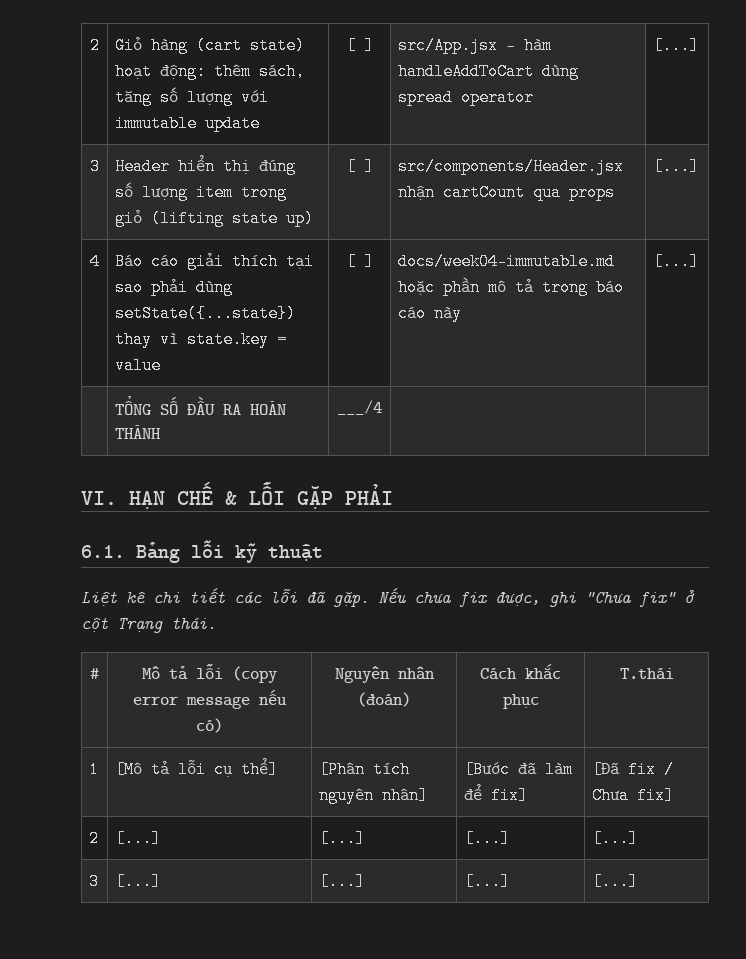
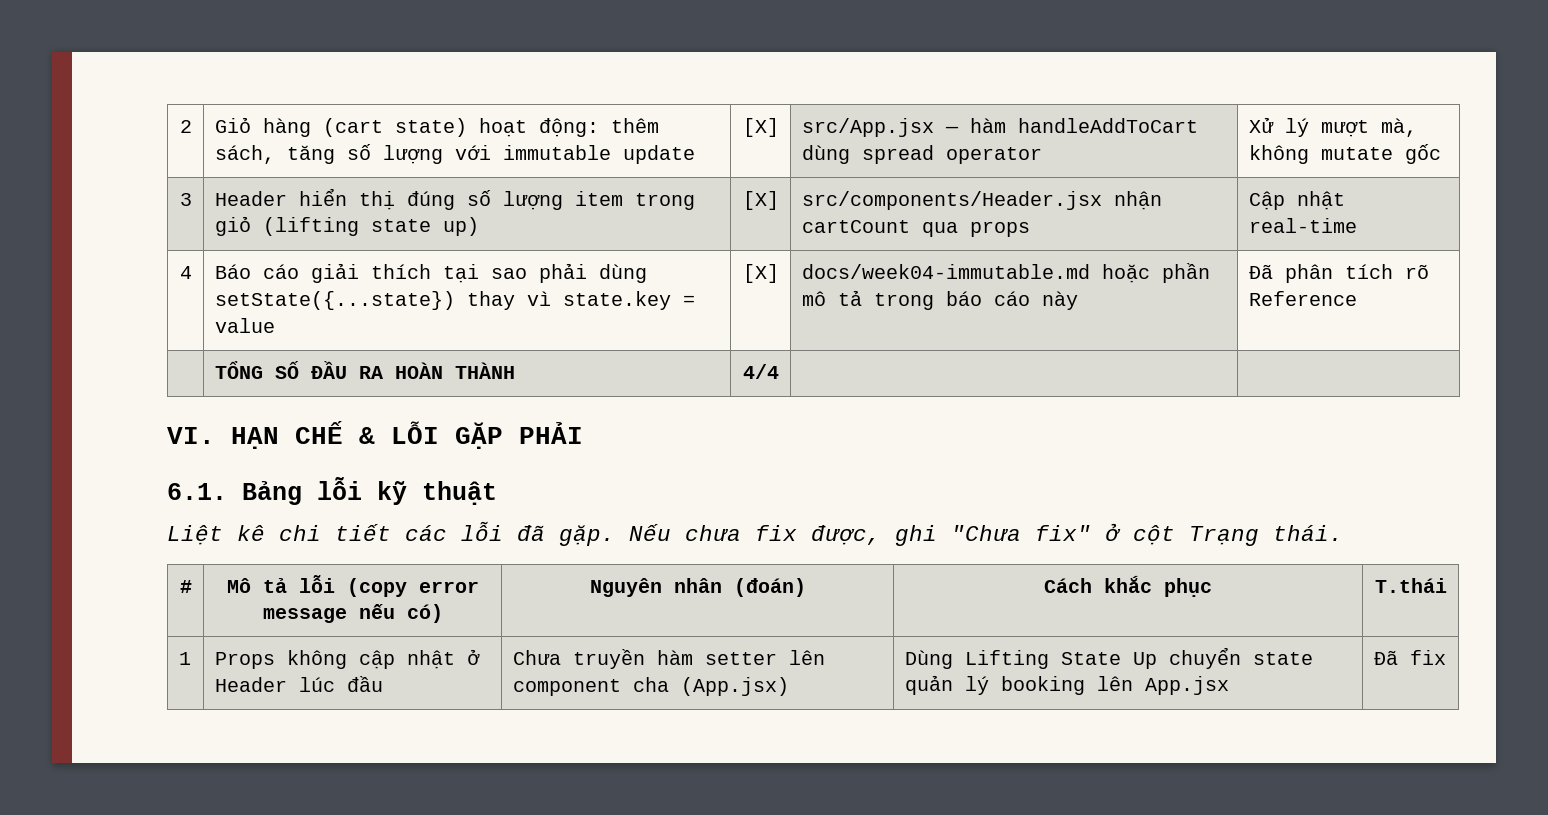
- 2 | Giỏ hàng (cart state) hoạt động: thêm sách, tăng số lượng với immutable update | [ ] | src/App.jsx — hàm handleAddToCart dùng spread operator | [...]
+ 2 | Giỏ hàng (cart state) hoạt động: thêm sách, tăng số lượng với immutable update | [X] | src/App.jsx — hàm handleAddToCart dùng spread operator | Xử lý mượt mà, không mutate gốc
- 3 | Header hiển thị đúng số lượng item trong giỏ (lifting state up) | [ ] | src/components/Header.jsx nhận cartCount qua props | [...]
+ 3 | Header hiển thị đúng số lượng item trong giỏ (lifting state up) | [X] | src/components/Header.jsx nhận cartCount qua props | Cập nhật real-time
- 4 | Báo cáo giải thích tại sao phải dùng setState({...state}) thay vì state.key = value | [ ] | docs/week04-immutable.md hoặc phần mô tả trong báo cáo này | [...]
+ 4 | Báo cáo giải thích tại sao phải dùng setState({...state}) thay vì state.key = value | [X] | docs/week04-immutable.md hoặc phần mô tả trong báo cáo này | Đã phân tích rõ Reference
- | TỔNG SỐ ĐẦU RA HOÀN THÀNH | ___/4 | |
+ | TỔNG SỐ ĐẦU RA HOÀN THÀNH | 4/4 | |
- 1 | [Mô tả lỗi cụ thể] | [Phân tích nguyên nhân] | [Bước đã làm để fix] | [Đã fix / Chưa fix]
- 2 | [...] | [...] | [...] | [...]
- 3 | [...] | [...] | [...] | [...]
+ 1 | Props không cập nhật ở Header lúc đầu | Chưa truyền hàm setter lên component cha (App.jsx) | Dùng Lifting State Up chuyển state quản lý booking lên App.jsx | Đã fix

